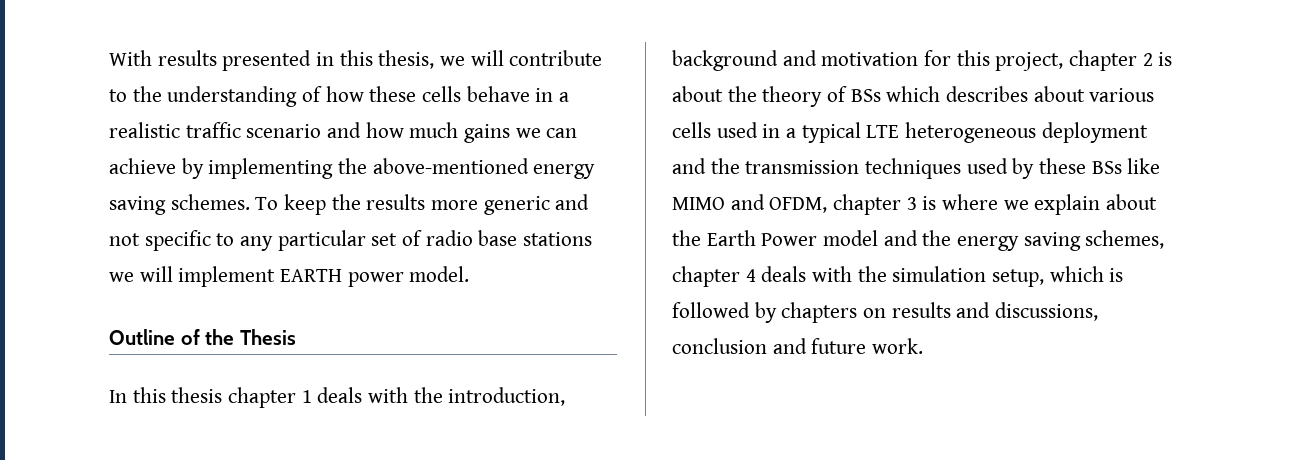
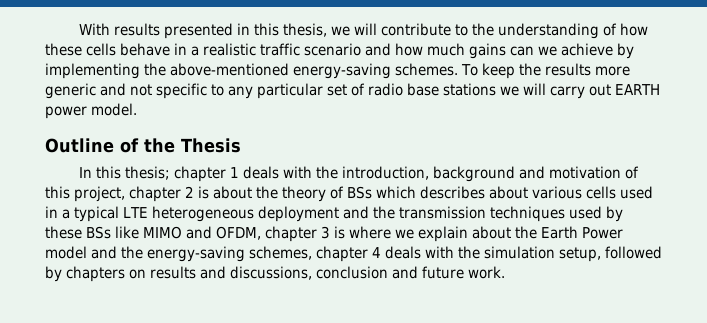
- With results presented in this thesis, we will contribute to the understanding of how these cells behave in a realistic traffic scenario and how much gains we can achieve by implementing the above-mentioned energy saving schemes.
+ With results presented in this thesis, we will contribute to the understanding of how these cells behave in a realistic traffic scenario and how much gains can we achieve by implementing the above-mentioned energy-saving schemes.
- To keep the results more generic and not specific to any particular set of radio base stations we will implement EARTH power model.
+ To keep the results more generic and not specific to any particular set of radio base stations we will carry out EARTH power model.
- In this thesis chapter 1 deals with the introduction, background and motivation for this project, chapter 2 is about the theory of BSs which describes about various cells used in a typical LTE heterogeneous deployment and the transmission techniques used by these BSs like MIMO and OFDM, chapter 3 is where we explain about the Earth Power model and the energy saving schemes, chapter 4 deals with the simulation setup, which is followed by chapters on results and discussions, conclusion and future work.
+ In this thesis; chapter 1 deals with the introduction, background and motivation of this project, chapter 2 is about the theory of BSs which describes about various cells used in a typical LTE heterogeneous deployment and the transmission techniques used by these BSs like MIMO and OFDM, chapter 3 is where we explain about the Earth Power model and the energy-saving schemes, chapter 4 deals with the simulation setup, followed by chapters on results and discussions, conclusion and future work.

